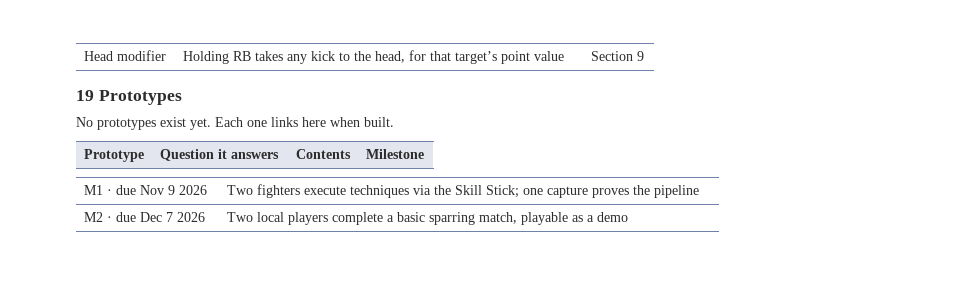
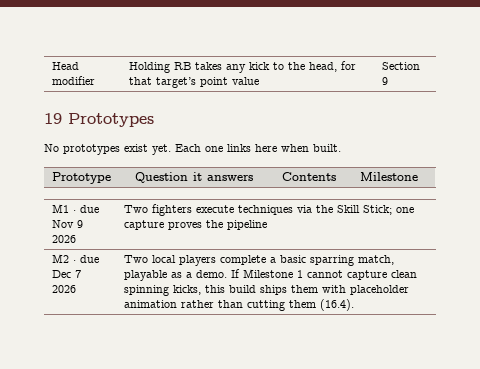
- M2 · due Dec 7 2026 | Two local players complete a basic sparring match, playable as a demo
+ M2 · due Dec 7 2026 | Two local players complete a basic sparring match, playable as a demo. If Milestone 1 cannot capture clean spinning kicks, this build ships them with placeholder animation rather than cutting them (16.4).

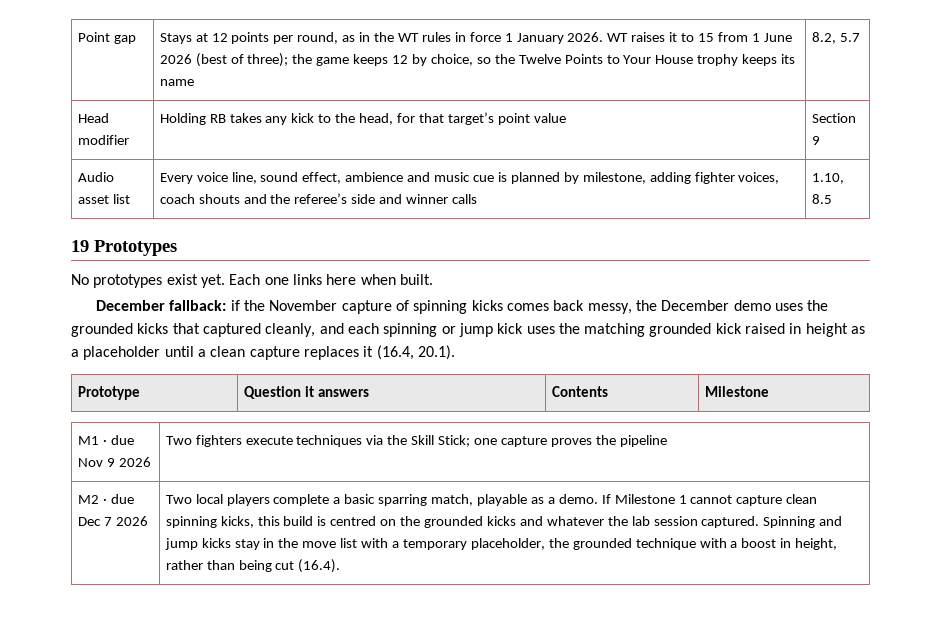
+ Point gap | Stays at 12 points per round, as in the WT rules in force 1 January 2026. WT raises it to 15 from 1 June 2026 (best of three); the game keeps 12 by choice, so the Twelve Points to Your House trophy keeps its name | 8.2, 5.7
+ Audio asset list | Every voice line, sound effect, ambience and music cue is planned by milestone, adding fighter voices, coach shouts and the referee’s side and winner calls | 1.10, 8.5
+ December fallback: if the November capture of spinning kicks comes back messy, the December demo uses the grounded kicks that captured cleanly, and each spinning or jump kick uses the matching grounded kick raised in height as a placeholder until a clean capture replaces it (16.4, 20.1).
- If Milestone 1 cannot capture clean spinning kicks, this build ships them with placeholder animation rather than cutting them (16.4).
+ If Milestone 1 cannot capture clean spinning kicks, this build is centred on the grounded kicks and whatever the lab session captured. Spinning and jump kicks stay in the move list with a temporary placeholder, the grounded technique with a boost in height, rather than being cut (16.4).

